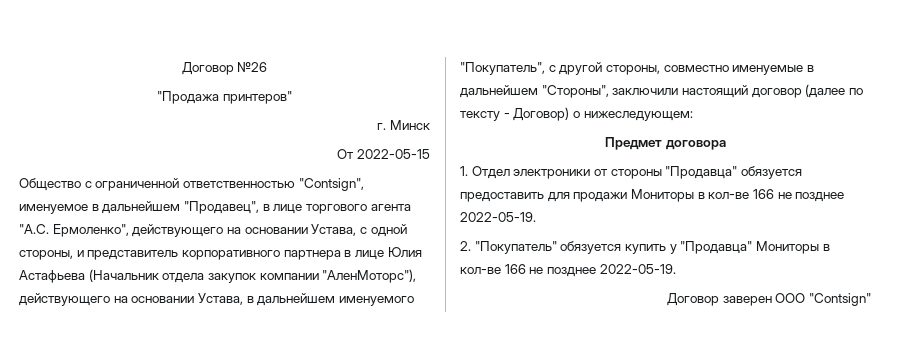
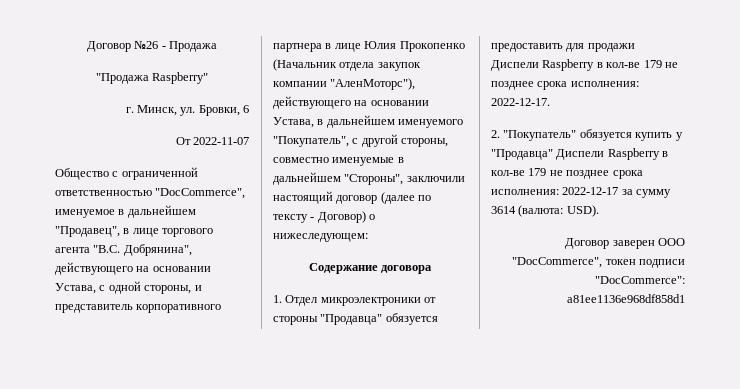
- Договор №26
+ Договор №26 - Продажа
- "Продажа принтеров"
+ "Продажа Raspberry"
- г. Минск
+ г. Минск, ул. Бровки, 6
- От 2022-05-15
+ От 2022-11-07
- Общество с ограниченной ответственностью "Contsign", именуемое в дальнейшем "Продавец", в лице торгового агента "А.С. Ермоленко", действующего на основании Устава, с одной стороны, и представитель корпоративного партнера в лице Юлия Астафьева (Начальник отдела закупок компании "АленМоторс"), действующего на основании Устава, в дальнейшем именуемого "Покупатель", с другой стороны, совместно именуемые в дальнейшем "Стороны", заключили настоящий договор (далее по тексту - Договор) о нижеследующем:
+ Общество с ограниченной ответственностью "DocCommerce", именуемое в дальнейшем "Продавец", в лице торгового агента "В.С. Добрянина", действующего на основании Устава, с одной стороны, и представитель корпоративного партнера в лице Юлия Прокопенко (Начальник отдела закупок компании "АленМоторс"), действующего на основании Устава, в дальнейшем именуемого "Покупатель", с другой стороны, совместно именуемые в дальнейшем "Стороны", заключили настоящий договор (далее по тексту - Договор) о нижеследующем:
- Предмет договора
+ Содержание договора
- 1. Отдел электроники от стороны "Продавца" обязуется предоставить для продажи Мониторы в кол-ве 166 не позднее 2022-05-19.
+ 1. Отдел микроэлектроники от стороны "Продавца" обязуется предоставить для продажи Диспели Raspberry в кол-ве 179 не позднее срока исполнения: 2022-12-17.
- 2. "Покупатель" обязуется купить у "Продавца" Мониторы в кол-ве 166 не позднее 2022-05-19.
- Договор заверен ООО "Contsign"
+ 2. "Покупатель" обязуется купить у "Продавца" Диспели Raspberry в кол-ве 179 не позднее срока исполнения: 2022-12-17 за сумму 3614 (валюта: USD).
+ Договор заверен ООО "DocCommerce", токен подписи "DocCommerce": a81ee1136e968df858d1

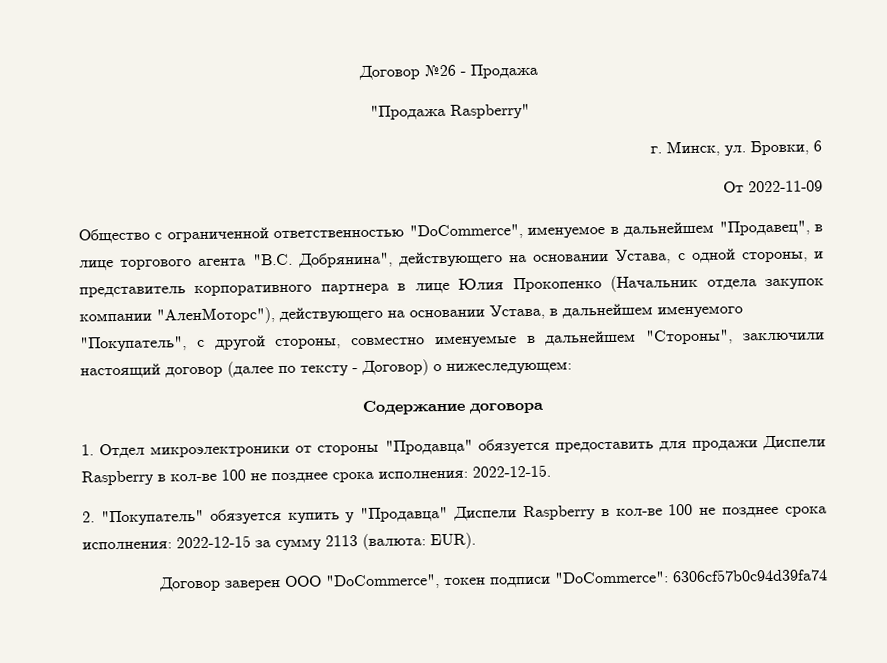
- От 2022-11-07
+ От 2022-11-09
- Общество с ограниченной ответственностью "DocCommerce", именуемое в дальнейшем "Продавец", в лице торгового агента "В.С. Добрянина", действующего на основании Устава, с одной стороны, и представитель корпоративного партнера в лице Юлия Прокопенко (Начальник отдела закупок компании "АленМоторс"), действующего на основании Устава, в дальнейшем именуемого "Покупатель", с другой стороны, совместно именуемые в дальнейшем "Стороны", заключили настоящий договор (далее по тексту - Договор) о нижеследующем:
+ Общество с ограниченной ответственностью "DoCommerce", именуемое в дальнейшем "Продавец", в лице торгового агента "В.С. Добрянина", действующего на основании Устава, с одной стороны, и представитель корпоративного партнера в лице Юлия Прокопенко (Начальник отдела закупок компании "АленМоторс"), действующего на основании Устава, в дальнейшем именуемого "Покупатель", с другой стороны, совместно именуемые в дальнейшем "Стороны", заключили настоящий договор (далее по тексту - Договор) о нижеследующем:
- 1. Отдел микроэлектроники от стороны "Продавца" обязуется предоставить для продажи Диспели Raspberry в кол-ве 179 не позднее срока исполнения: 2022-12-17.
+ 1. Отдел микроэлектроники от стороны "Продавца" обязуется предоставить для продажи Диспели Raspberry в кол-ве 100 не позднее срока исполнения: 2022-12-15.
- 2. "Покупатель" обязуется купить у "Продавца" Диспели Raspberry в кол-ве 179 не позднее срока исполнения: 2022-12-17 за сумму 3614 (валюта: USD).
+ 2. "Покупатель" обязуется купить у "Продавца" Диспели Raspberry в кол-ве 100 не позднее срока исполнения: 2022-12-15 за сумму 2113 (валюта: EUR).
- Договор заверен ООО "DocCommerce", токен подписи "DocCommerce": a81ee1136e968df858d1
+ Договор заверен ООО "DoCommerce", токен подписи "DoCommerce": 6306cf57b0c94d39fa74

